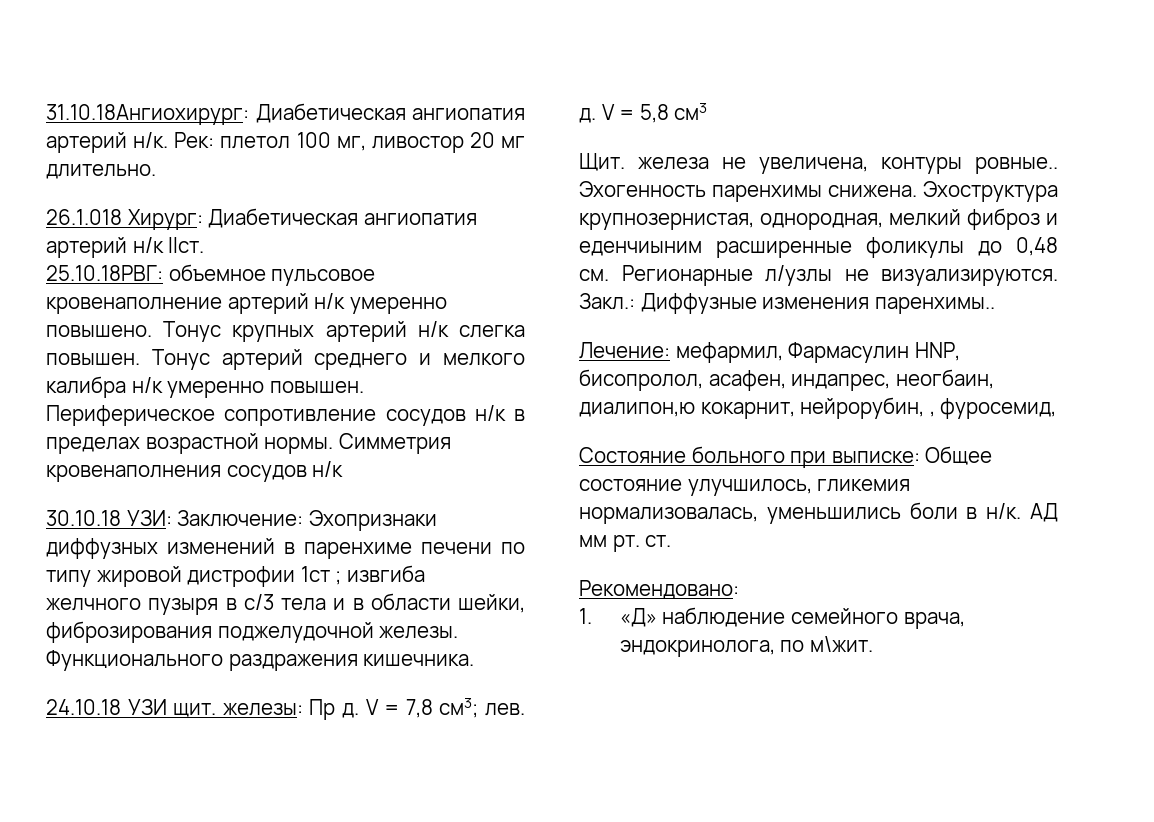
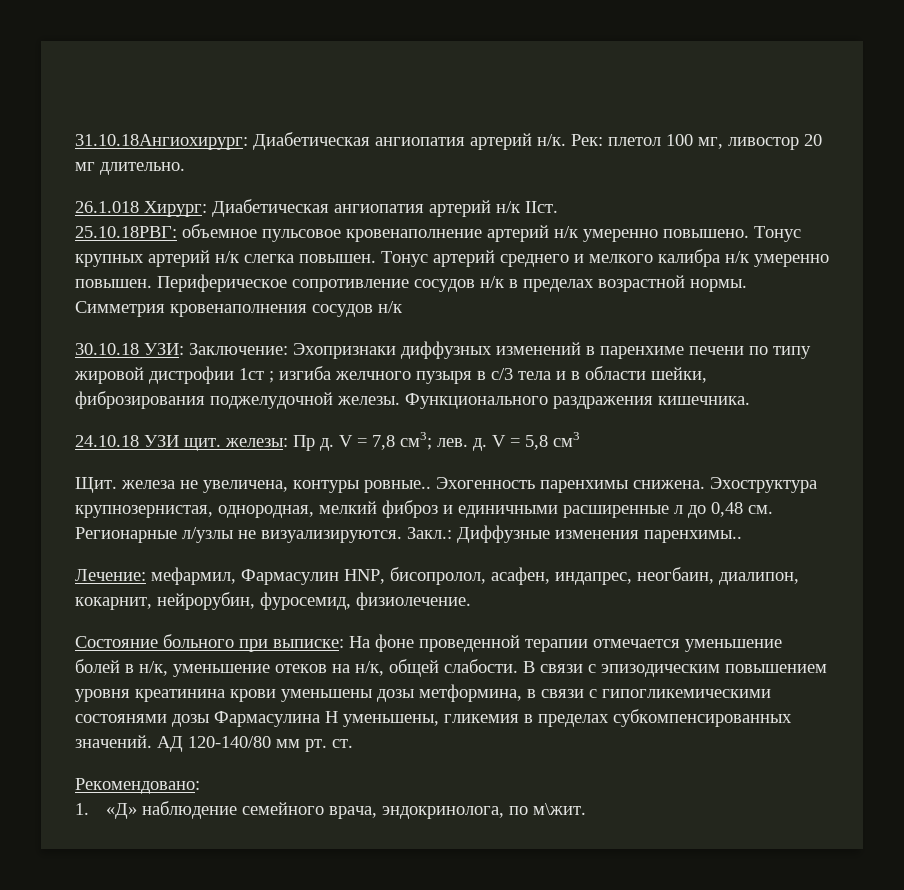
- 30.10.18 УЗИ: Заключение: Эхопризнаки диффузных изменений в паренхиме печени по типу жировой дистрофии 1ст ; извгиба желчного пузыря в с/3 тела и в области шейки, фиброзирования поджелудочной железы.
+ 30.10.18 УЗИ: Заключение: Эхопризнаки диффузных изменений в паренхиме печени по типу жировой дистрофии 1ст ; изгиба желчного пузыря в с/3 тела и в области шейки, фиброзирования поджелудочной железы.
- Эхоструктура крупнозернистая, однородная, мелкий фиброз и еденчиыним расширенные фоликулы до 0,48 см. Регионарные л/узлы не визуализируются.
+ Эхоструктура крупнозернистая, однородная, мелкий фиброз и единичными расширенные л до 0,48 см. Регионарные л/узлы не визуализируются.
- Лечение: мефармил, Фармасулин НNP, бисопролол, асафен, индапрес, неогбаин, диалипон,ю кокарнит, нейрорубин, , фуросемид,
+ Лечение: мефармил, Фармасулин НNP, бисопролол, асафен, индапрес, неогбаин, диалипон, кокарнит, нейрорубин, фуросемид, физиолечение.
- Состояние больного при выписке: Общее состояние улучшилось, гликемия нормализовалась, уменьшились боли в н/к. АД мм рт. ст.
+ Состояние больного при выписке: На фоне проведенной терапии отмечается уменьшение болей в н/к, уменьшение отеков на н/к, общей слабости. В связи с эпизодическим повышением уровня креатинина крови уменьшены дозы метформина, в связи с гипогликемическими состоянями дозы Фармасулина Н уменьшены, гликемия в пределах субкомпенсированных значений. АД 120-140/80 мм рт. ст.

